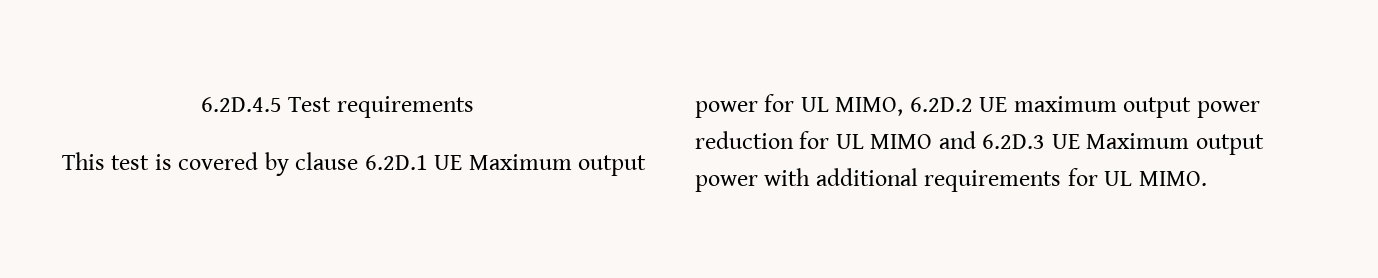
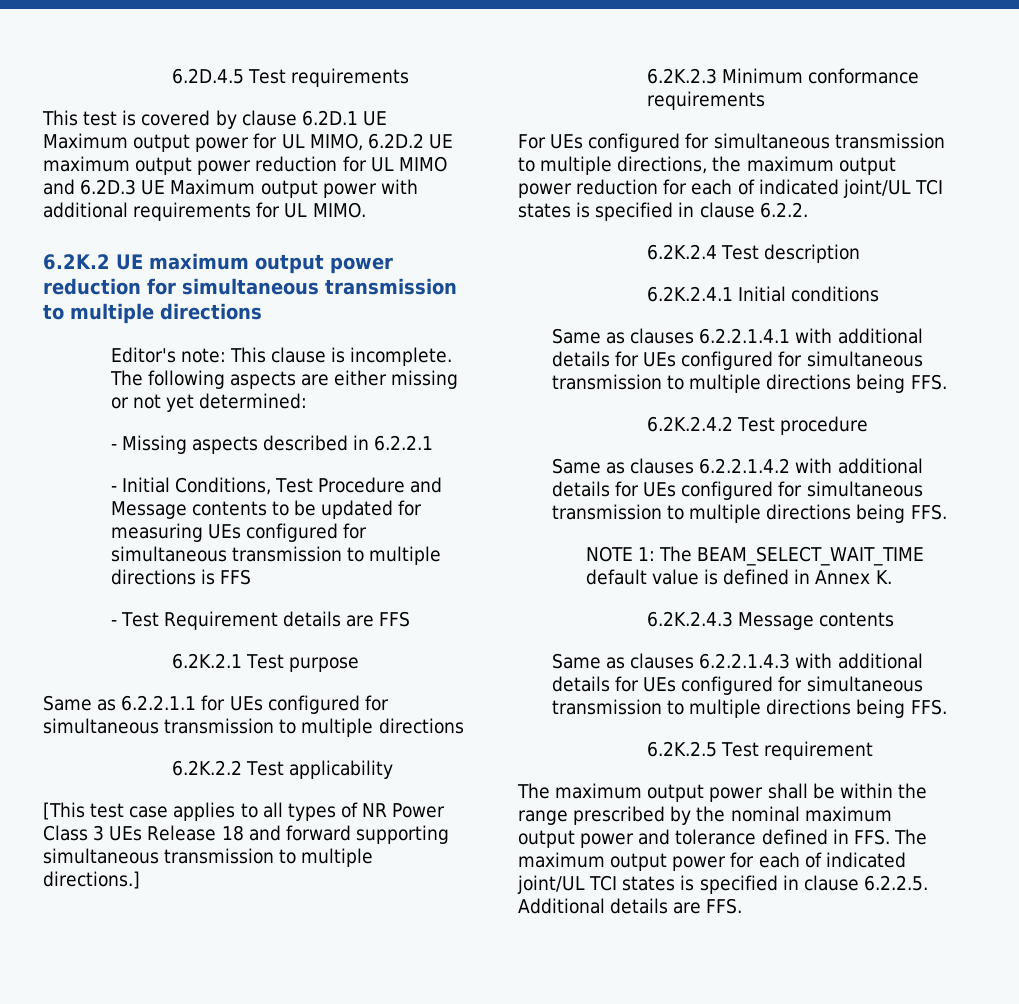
+ 6.2K.2 UE maximum output power reduction for simultaneous transmission to multiple directions
+ Editor's note: This clause is incomplete. The following aspects are either missing or not yet determined:
+ - Missing aspects described in 6.2.2.1
+ - Initial Conditions, Test Procedure and Message contents to be updated for measuring UEs configured for simultaneous transmission to multiple directions is FFS
+ - Test Requirement details are FFS
+ 6.2K.2.1 Test purpose
+ Same as 6.2.2.1.1 for UEs configured for simultaneous transmission to multiple directions
+ 6.2K.2.2 Test applicability
+ [This test case applies to all types of NR Power Class 3 UEs Release 18 and forward supporting simultaneous transmission to multiple directions.]
+ 6.2K.2.3 Minimum conformance requirements
+ For UEs configured for simultaneous transmission to multiple directions, the maximum output power reduction for each of indicated joint/UL TCI states is specified in clause 6.2.2.
+ 6.2K.2.4 Test description
+ 6.2K.2.4.1 Initial conditions
+ Same as clauses 6.2.2.1.4.1 with additional details for UEs configured for simultaneous transmission to multiple directions being FFS.
+ 6.2K.2.4.2 Test procedure
+ Same as clauses 6.2.2.1.4.2 with additional details for UEs configured for simultaneous transmission to multiple directions being FFS.
+ NOTE 1: The BEAM_SELECT_WAIT_TIME default value is defined in Annex K.
+ 6.2K.2.4.3 Message contents
+ Same as clauses 6.2.2.1.4.3 with additional details for UEs configured for simultaneous transmission to multiple directions being FFS.
+ 6.2K.2.5 Test requirement
+ The maximum output power shall be within the range prescribed by the nominal maximum output power and tolerance defined in FFS. The maximum output power for each of indicated joint/UL TCI states is specified in clause 6.2.2.5. Additional details are FFS.

